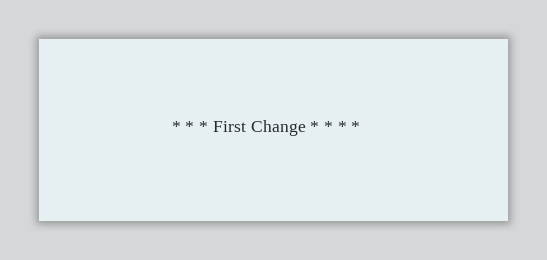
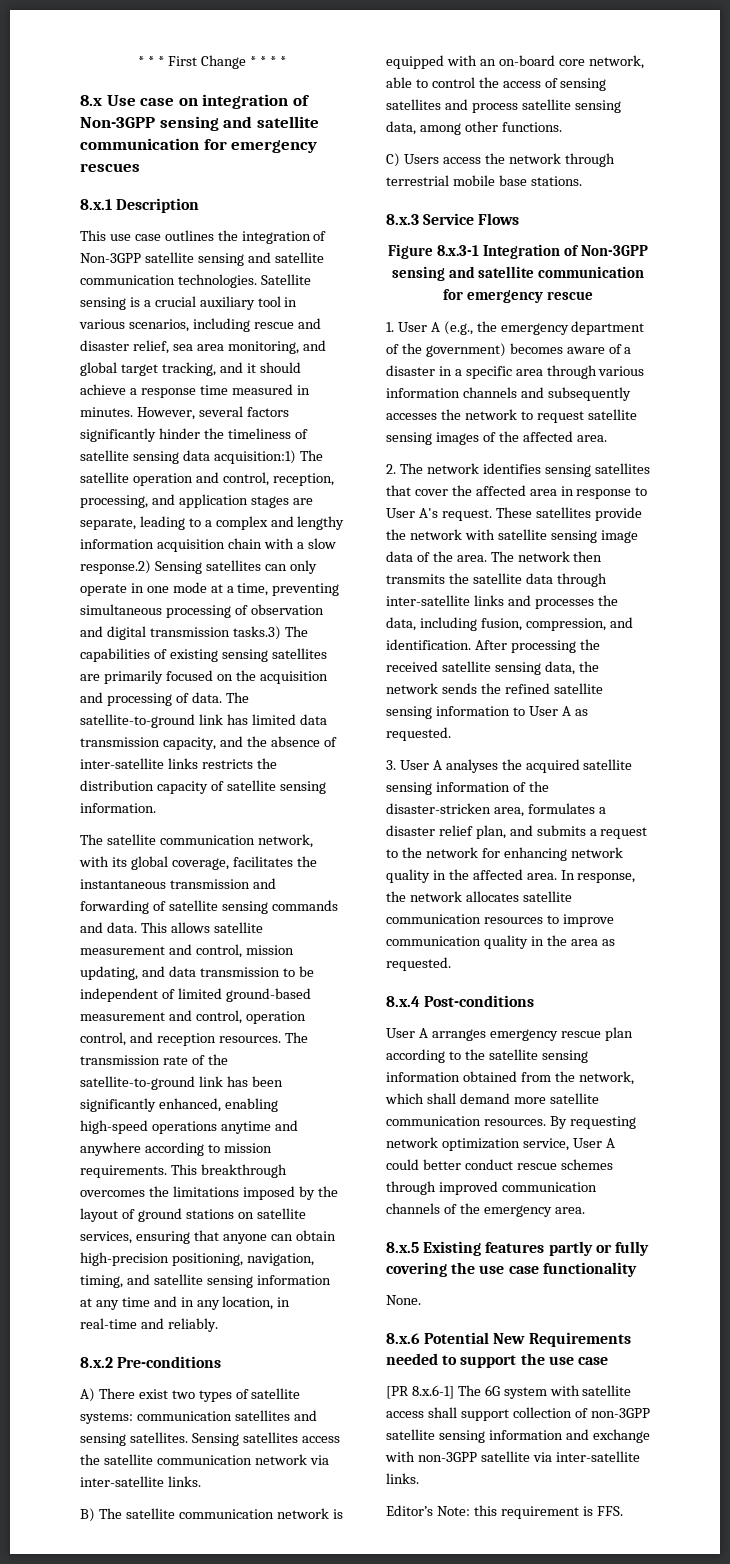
+ 8.x Use case on integration of Non-3GPP sensing and satellite communication for emergency rescues
+ 8.x.1 Description
+ This use case outlines the integration of Non-3GPP satellite sensing and satellite communication technologies. Satellite sensing is a crucial auxiliary tool in various scenarios, including rescue and disaster relief, sea area monitoring, and global target tracking, and it should achieve a response time measured in minutes. However, several factors significantly hinder the timeliness of satellite sensing data acquisition:1) The satellite operation and control, reception, processing, and application stages are separate, leading to a complex and lengthy information acquisition chain with a slow response.2) Sensing satellites can only operate in one mode at a time, preventing simultaneous processing of observation and digital transmission tasks.3) The capabilities of existing sensing satellites are primarily focused on the acquisition and processing of data. The satellite-to-ground link has limited data transmission capacity, and the absence of inter-satellite links restricts the distribution capacity of satellite sensing information.
+ The satellite communication network, with its global coverage, facilitates the instantaneous transmission and forwarding of satellite sensing commands and data. This allows satellite measurement and control, mission updating, and data transmission to be independent of limited ground-based measurement and control, operation control, and reception resources. The transmission rate of the satellite-to-ground link has been significantly enhanced, enabling high-speed operations anytime and anywhere according to mission requirements. This breakthrough overcomes the limitations imposed by the layout of ground stations on satellite services, ensuring that anyone can obtain high-precision positioning, navigation, timing, and satellite sensing information at any time and in any location, in real-time and reliably.
+ 8.x.2 Pre-conditions
+ A) There exist two types of satellite systems: communication satellites and sensing satellites. Sensing satellites access the satellite communication network via inter-satellite links.
+ B) The satellite communication network is equipped with an on-board core network, able to control the access of sensing satellites and process satellite sensing data, among other functions.
+ C) Users access the network through terrestrial mobile base stations.
+ 8.x.3 Service Flows
+ Figure 8.x.3-1 Integration of Non-3GPP sensing and satellite communication for emergency rescue
+ 1. User A (e.g., the emergency department of the government) becomes aware of a disaster in a specific area through various information channels and subsequently accesses the network to request satellite sensing images of the affected area.
+ 2. The network identifies sensing satellites that cover the affected area in response to User A's request. These satellites provide the network with satellite sensing image data of the area. The network then transmits the satellite data through inter-satellite links and processes the data, including fusion, compression, and identification. After processing the received satellite sensing data, the network sends the refined satellite sensing information to User A as requested.
+ 3. User A analyses the acquired satellite sensing information of the disaster-stricken area, formulates a disaster relief plan, and submits a request to the network for enhancing network quality in the affected area. In response, the network allocates satellite communication resources to improve communication quality in the area as requested.
+ 8.x.4 Post-conditions
+ User A arranges emergency rescue plan according to the satellite sensing information obtained from the network, which shall demand more satellite communication resources. By requesting network optimization service, User A could better conduct rescue schemes through improved communication channels of the emergency area.
+ 8.x.5 Existing features partly or fully covering the use case functionality
+ None.
+ 8.x.6 Potential New Requirements needed to support the use case
+ [PR 8.x.6-1] The 6G system with satellite access shall support collection of non-3GPP satellite sensing information and exchange with non-3GPP satellite via inter-satellite links.
+ Editor’s Note: this requirement is FFS.

